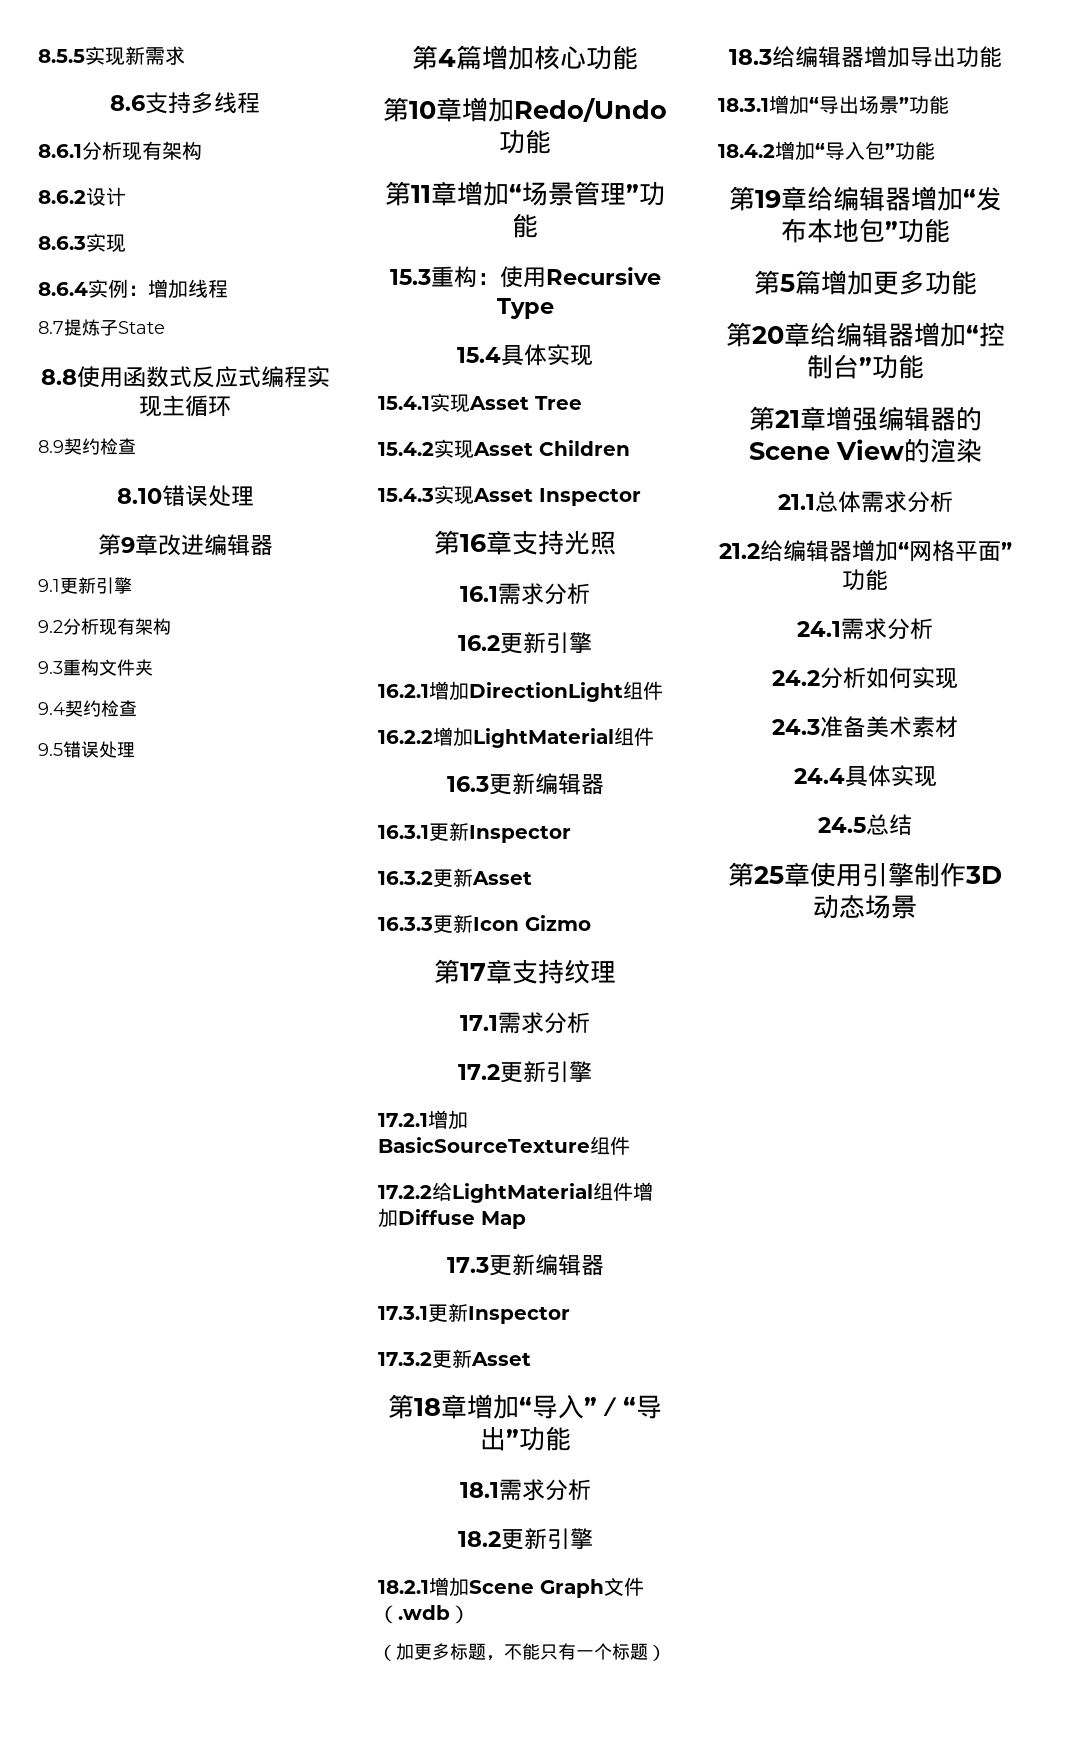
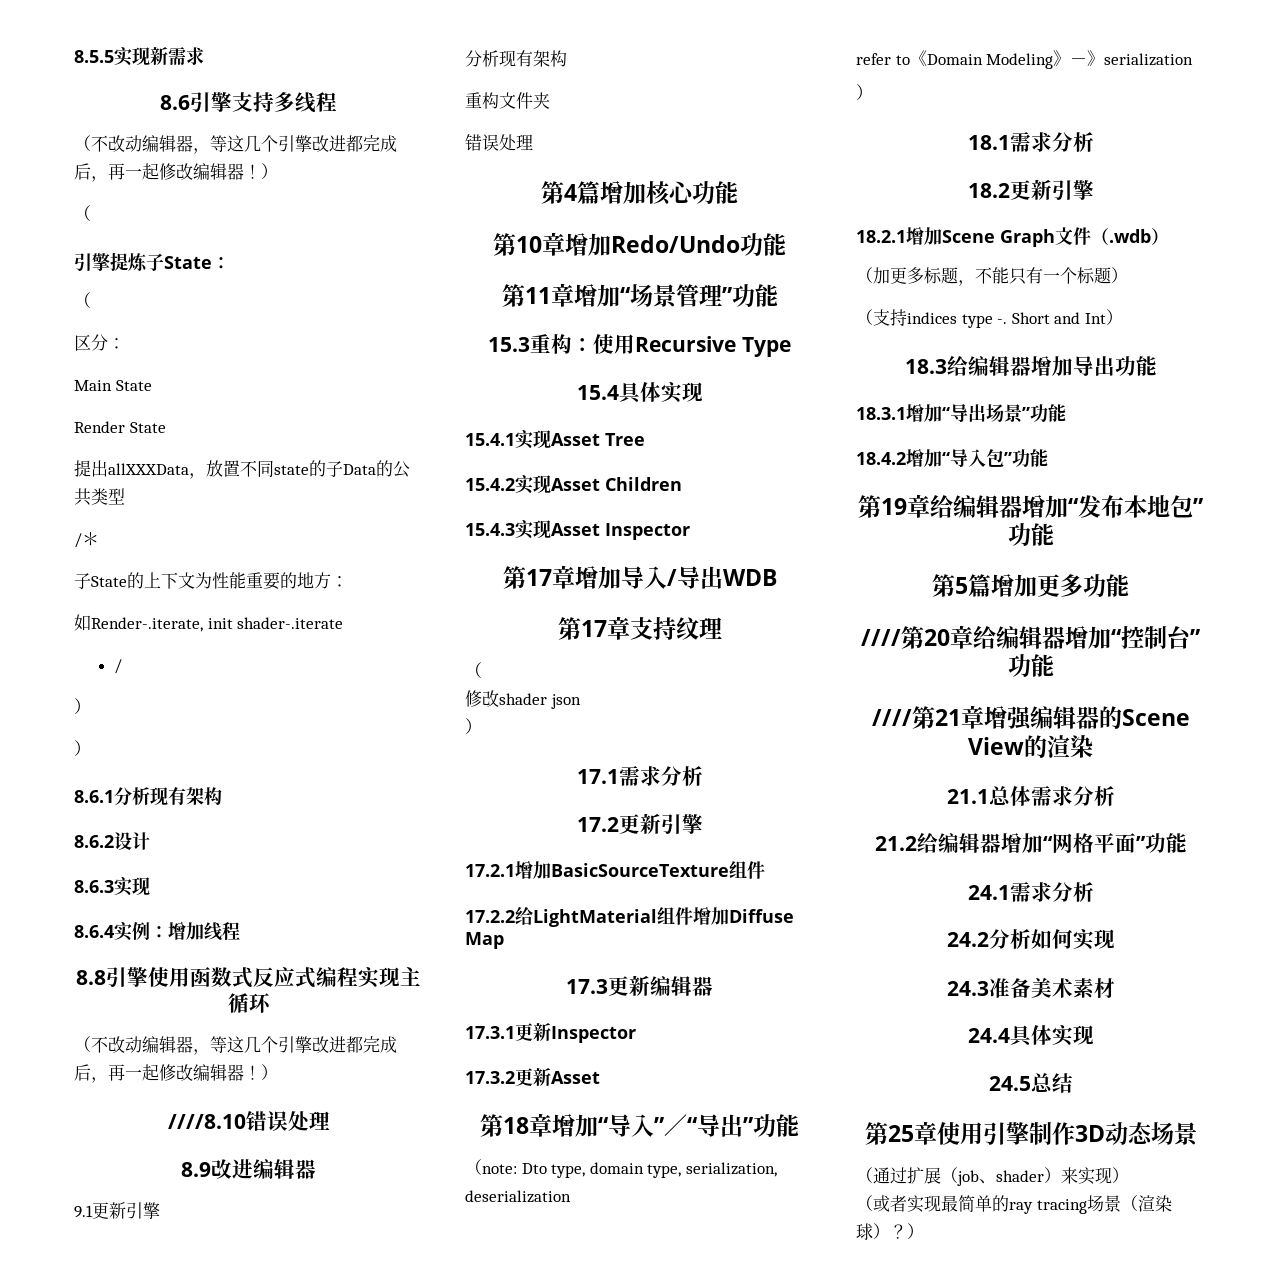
- 8.6支持多线程
+ 8.6引擎支持多线程
+ （不改动编辑器，等这几个引擎改进都完成后，再一起修改编辑器！）
+ （
+ 引擎提炼子State：
+ （
+ 区分：
+ Main State
+ Render State
+ 提出allXXXData，放置不同state的子Data的公共类型
+ /＊
+ 子State的上下文为性能重要的地方：
+ 如Render-.iterate, init shader-.iterate
+ /
+ ）
+ ）
- 8.7提炼子State
- 8.8使用函数式反应式编程实现主循环
- 8.9契约检查
- 8.10错误处理
- 第9章改进编辑器
+ 8.8引擎使用函数式反应式编程实现主循环
+ （不改动编辑器，等这几个引擎改进都完成后，再一起修改编辑器！）
+ ////8.10错误处理
+ 8.9改进编辑器
  9.1更新引擎
- 9.2分析现有架构
- 9.3重构文件夹
- 9.4契约检查
- 9.5错误处理
+ 分析现有架构
+ 重构文件夹
+ 错误处理
- 第16章支持光照
- 16.1需求分析
- 16.2更新引擎
- 16.2.1增加DirectionLight组件
- 16.2.2增加LightMaterial组件
- 16.3更新编辑器
- 16.3.1更新Inspector
- 16.3.2更新Asset
- 16.3.3更新Icon Gizmo
+ 第17章增加导入/导出WDB
  第17章支持纹理
+ （
+ 修改shader json
+ ）
+ （note: Dto type, domain type, serialization, deserialization
+ refer to《Domain Modeling》－》serialization
+ ）
+ （支持indices type -. Short and Int）
- 第20章给编辑器增加“控制台”功能
+ ////第20章给编辑器增加“控制台”功能
- 第21章增强编辑器的Scene View的渲染
+ ////第21章增强编辑器的Scene View的渲染
+ （通过扩展（job、shader）来实现）
+ （或者实现最简单的ray tracing场景（渲染球）？）

